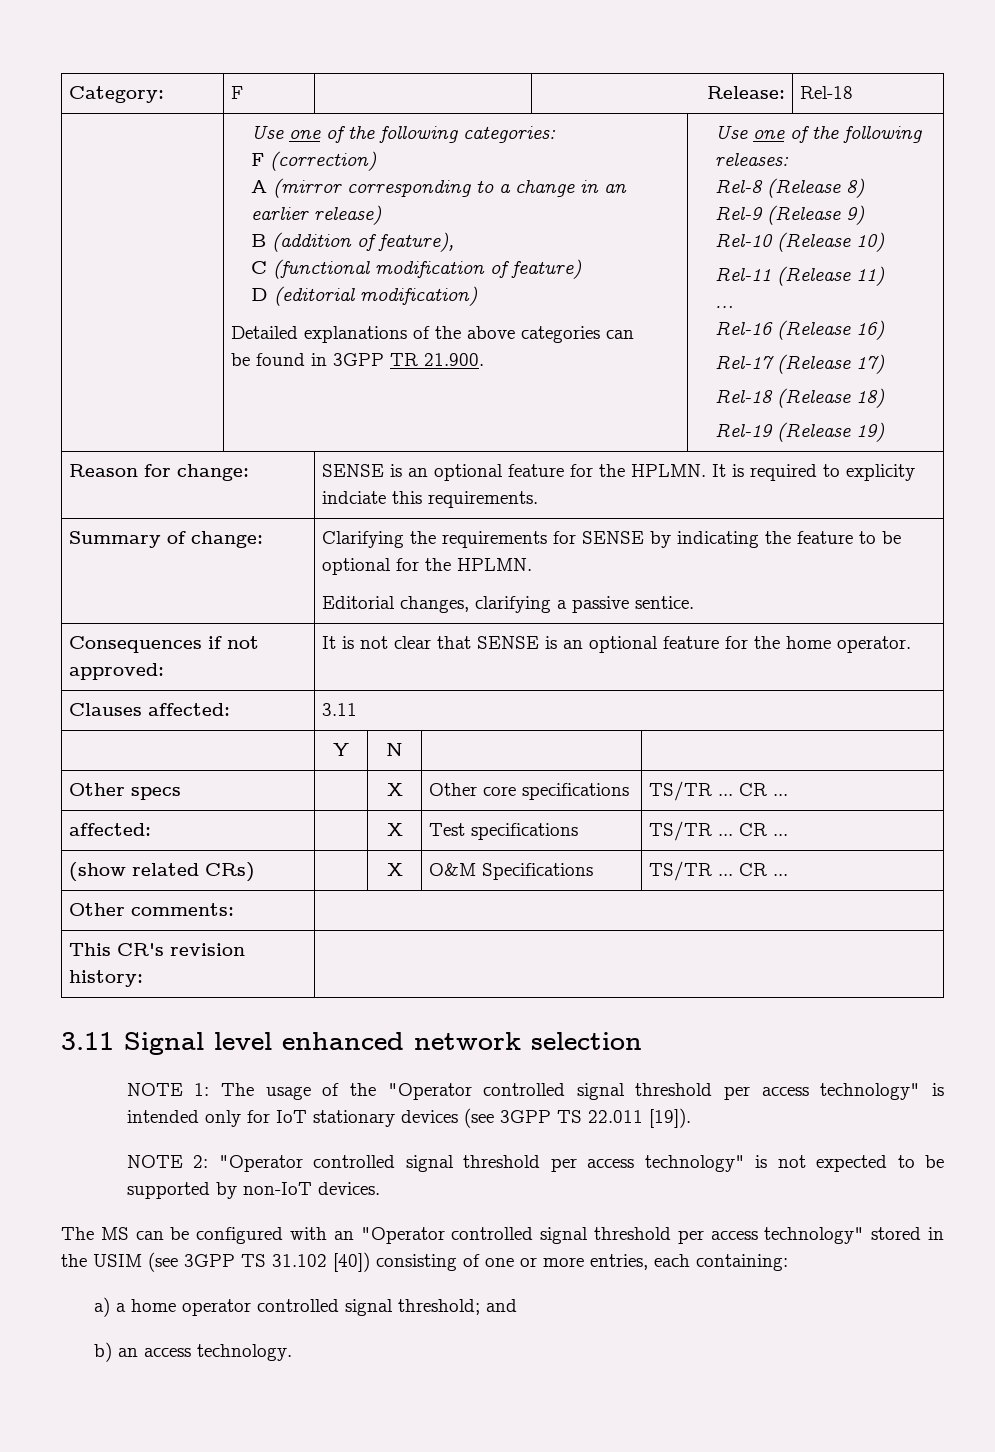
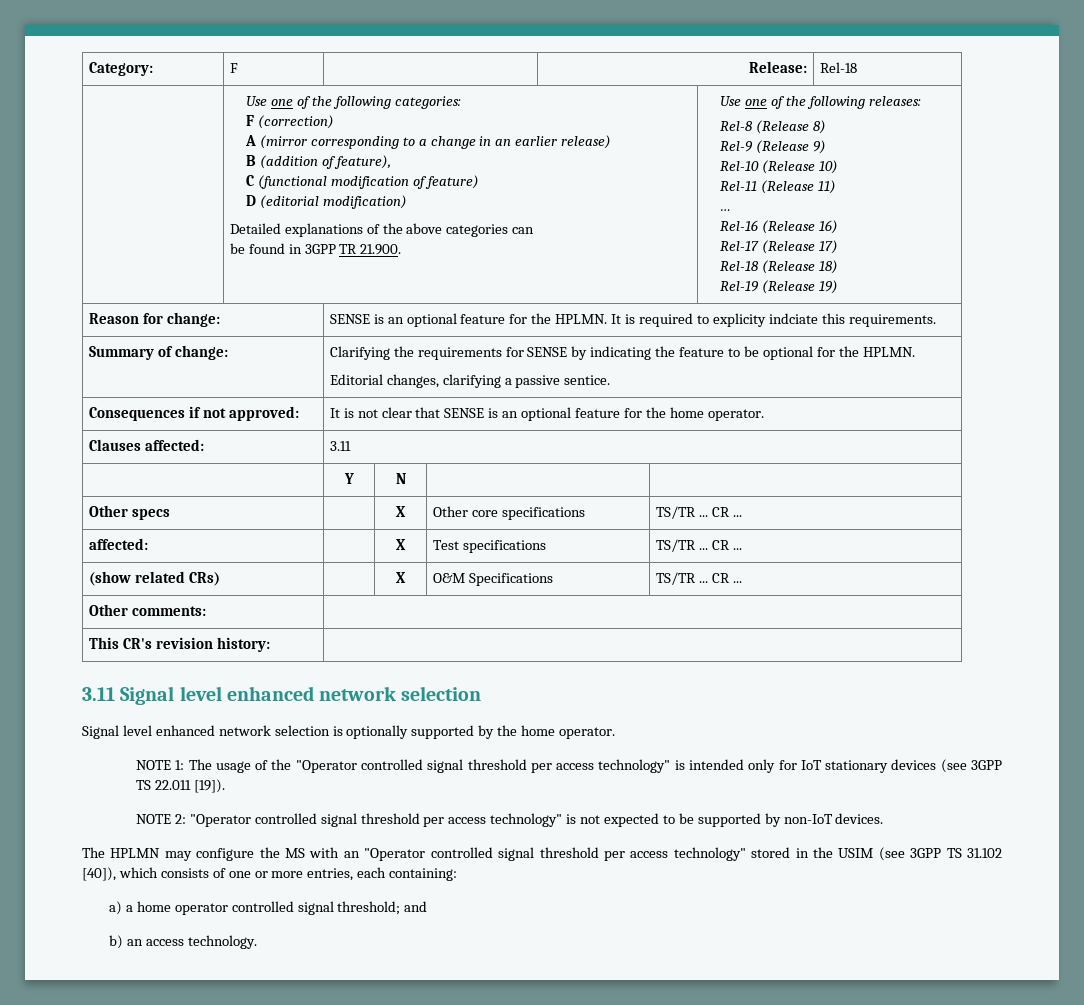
+ Signal level enhanced network selection is optionally supported by the home operator.
- The MS can be configured with an "Operator controlled signal threshold per access technology" stored in the USIM (see 3GPP TS 31.102 [40]) consisting of one or more entries, each containing:
+ The HPLMN may configure the MS with an "Operator controlled signal threshold per access technology" stored in the USIM (see 3GPP TS 31.102 [40]), which consists of one or more entries, each containing:

